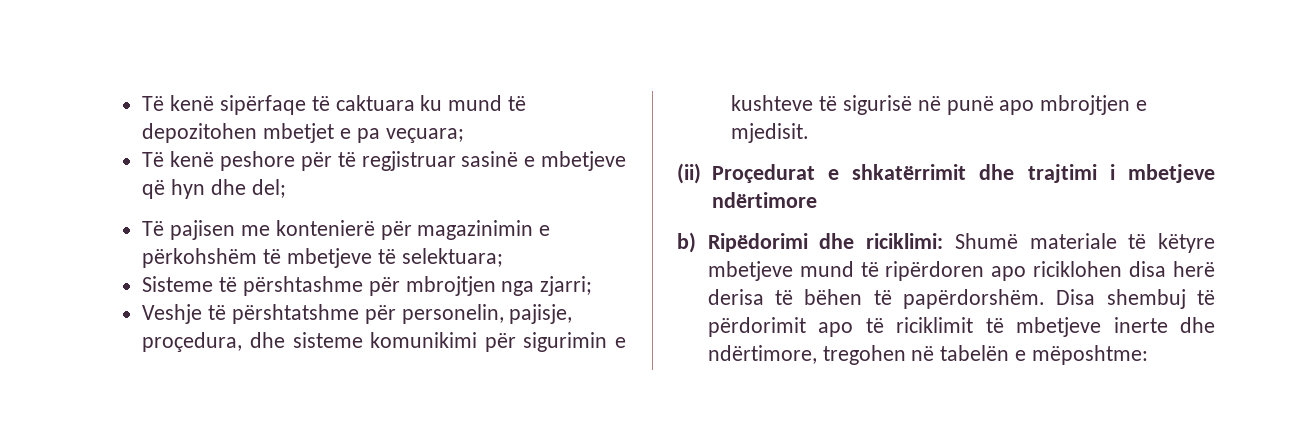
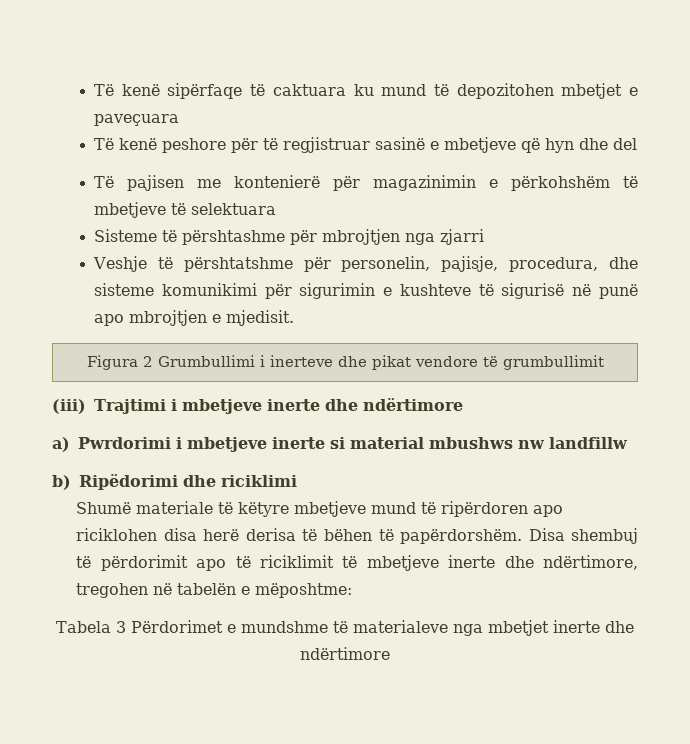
- Të kenë sipërfaqe të caktuara ku mund të depozitohen mbetjet e pa veçuara;
+ Të kenë sipërfaqe të caktuara ku mund të depozitohen mbetjet e paveçuara
- Të kenë peshore për të regjistruar sasinë e mbetjeve që hyn dhe del;
+ Të kenë peshore për të regjistruar sasinë e mbetjeve që hyn dhe del
- Të pajisen me kontenierë për magazinimin e përkohshëm të mbetjeve të selektuara;
+ Të pajisen me kontenierë për magazinimin e përkohshëm të mbetjeve të selektuara
- Sisteme të përshtashme për mbrojtjen nga zjarri;
+ Sisteme të përshtashme për mbrojtjen nga zjarri
- Veshje të përshtatshme për personelin, pajisje, proçedura, dhe sisteme komunikimi për sigurimin e kushteve të sigurisë në punë apo mbrojtjen e mjedisit.
+ Veshje të përshtatshme për personelin, pajisje, procedura, dhe sisteme komunikimi për sigurimin e kushteve të sigurisë në punë apo mbrojtjen e mjedisit.
- (ii) Proçedurat e shkatërrimit dhe trajtimi i mbetjeve ndërtimore
+ Figura 2 Grumbullimi i inerteve dhe pikat vendore të grumbullimit
+ (iii) Trajtimi i mbetjeve inerte dhe ndërtimore
+ a) Pwrdorimi i mbetjeve inerte si material mbushws nw landfillw
- b) Ripëdorimi dhe riciklimi: Shumë materiale të këtyre mbetjeve mund të ripërdoren apo riciklohen disa herë derisa të bëhen të papërdorshëm.
+ b) Ripëdorimi dhe riciklimi
+ Shumë materiale të këtyre mbetjeve mund të ripërdoren apo riciklohen disa herë derisa të bëhen të papërdorshëm.
+ Tabela 3 Përdorimet e mundshme të materialeve nga mbetjet inerte dhe ndërtimore

